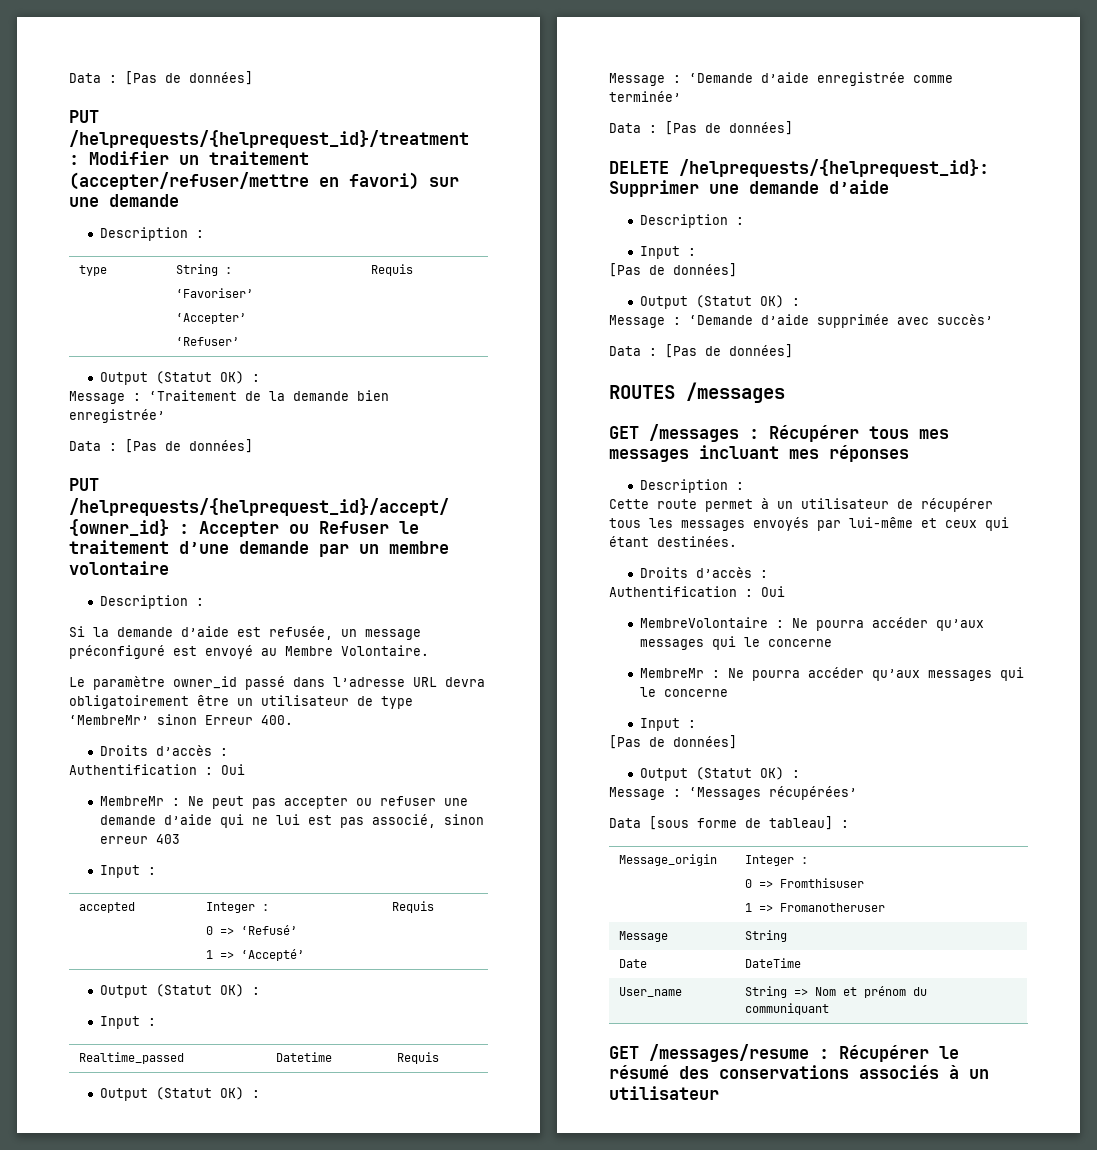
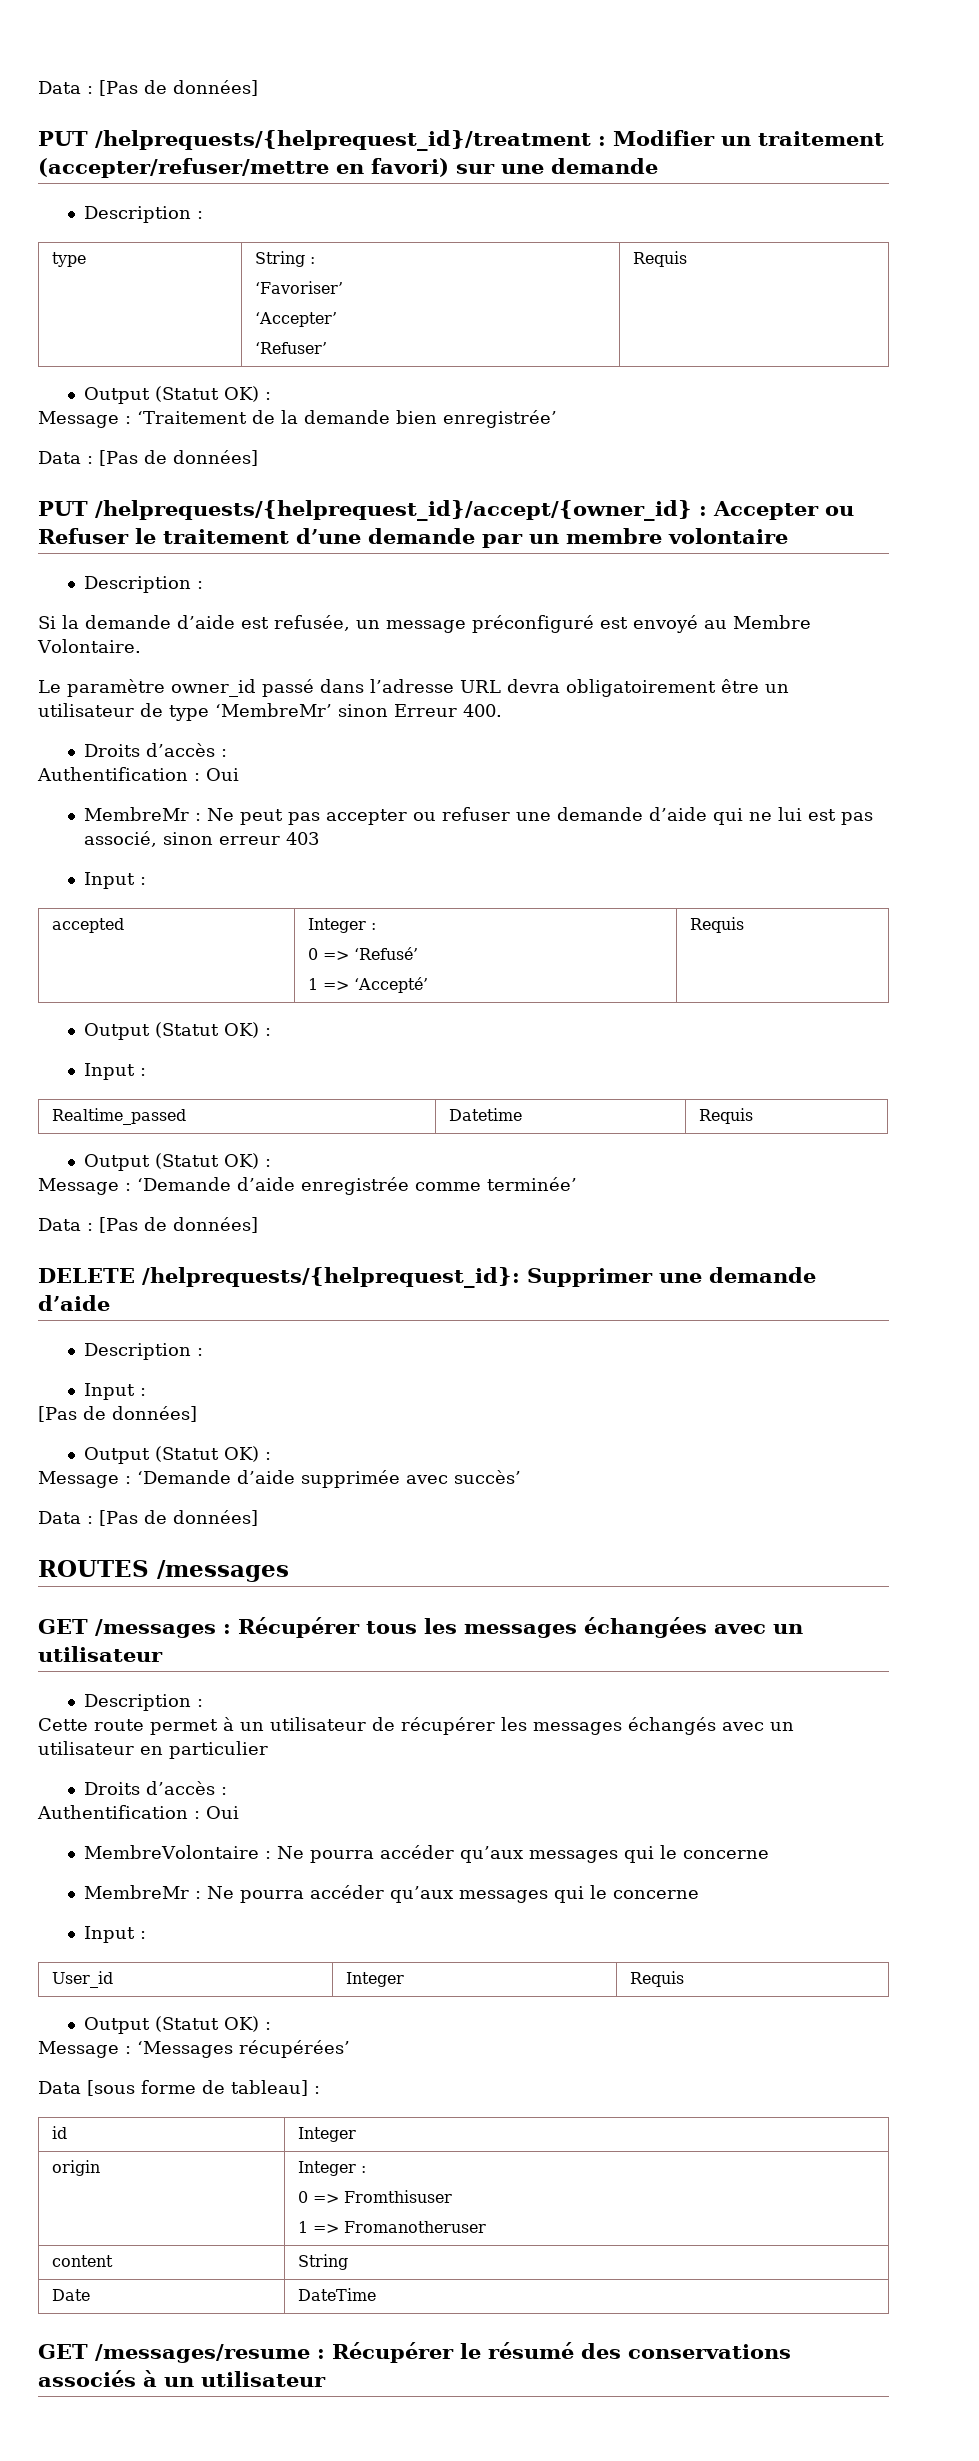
- GET /messages : Récupérer tous mes messages incluant mes réponses
+ GET /messages : Récupérer tous les messages échangées avec un utilisateur
- Cette route permet à un utilisateur de récupérer tous les messages envoyés par lui-même et ceux qui étant destinées.
+ Cette route permet à un utilisateur de récupérer les messages échangés avec un utilisateur en particulier
  MembreMr : Ne pourra accéder qu’aux messages qui le concerne
  Input :
- [Pas de données]
+ User_id | Integer | Requis
- Message_origin | Integer :
+ id | Integer
+ origin | Integer :
- Message | String
+ content | String
- User_name | String => Nom et prénom du communiquant

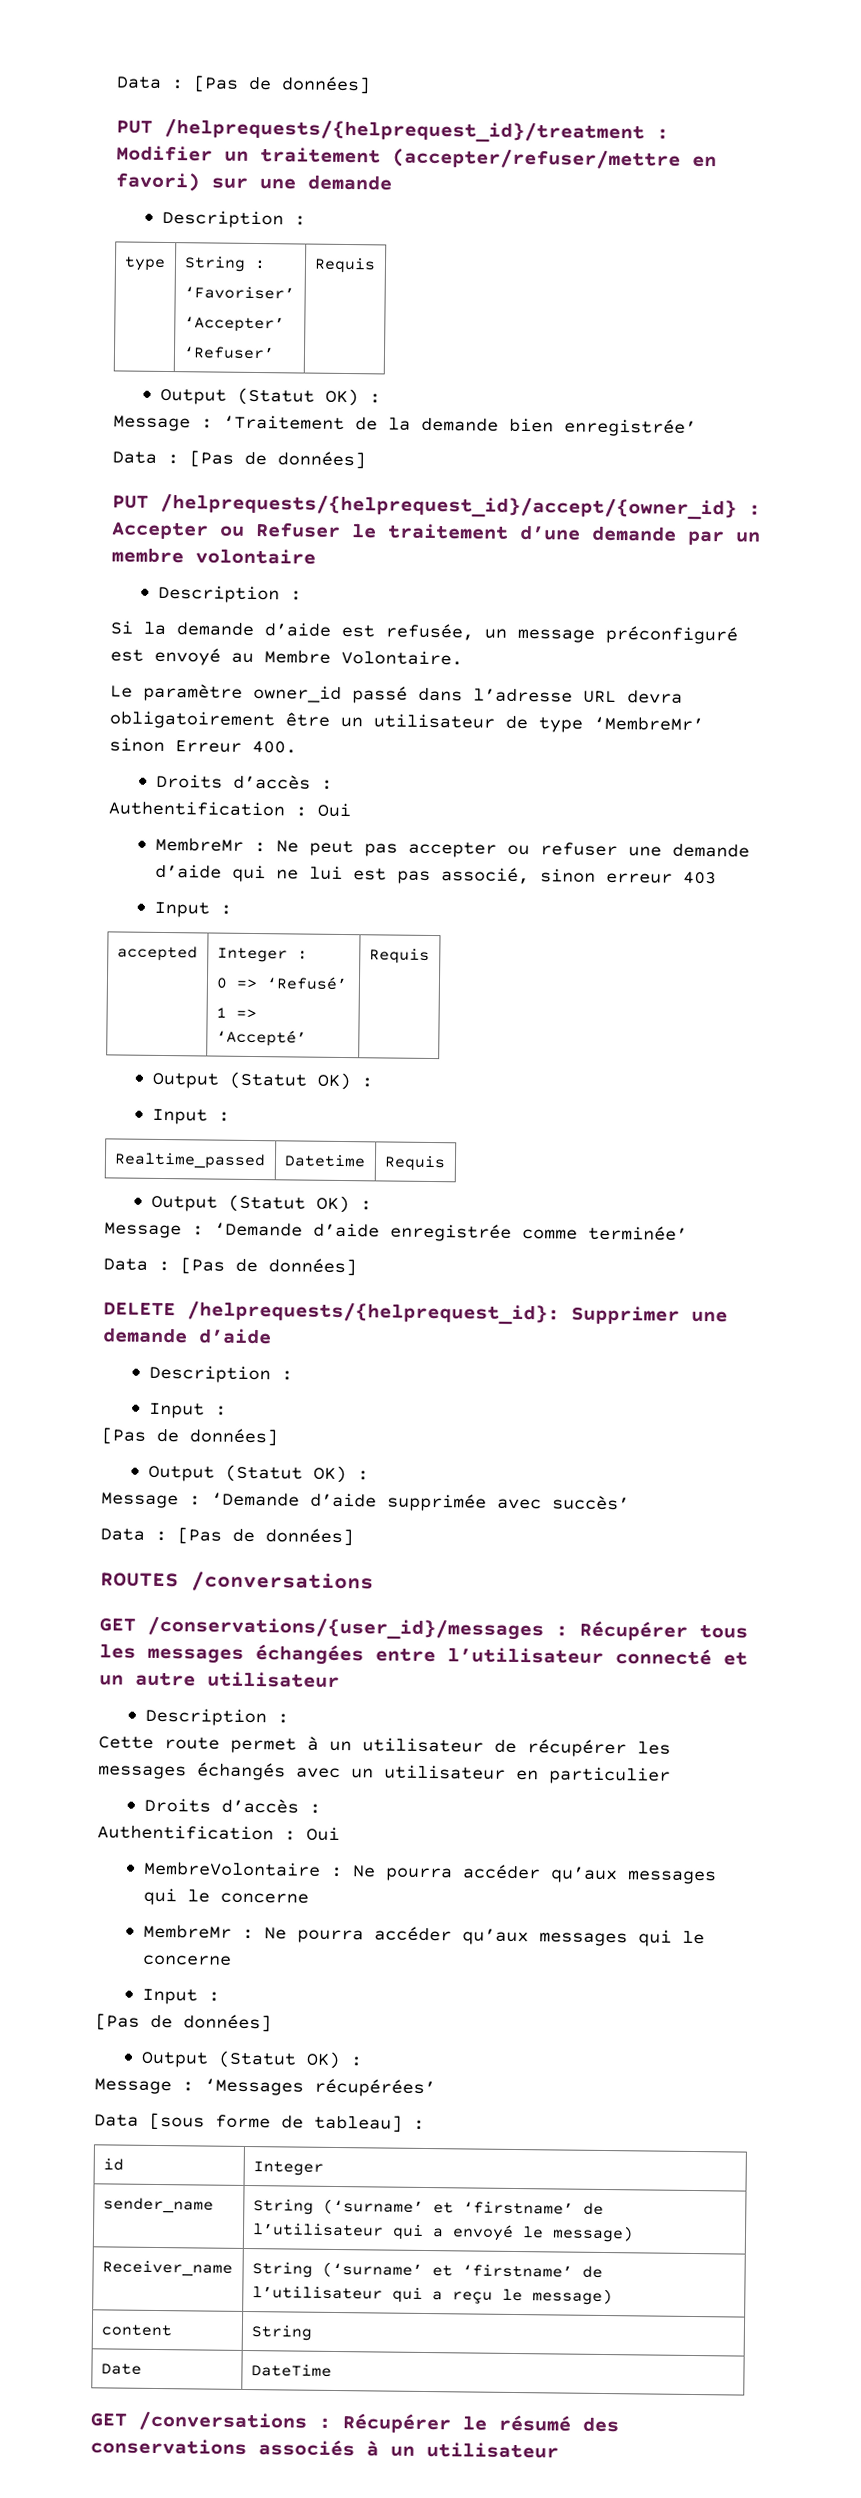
- ROUTES /messages
- GET /messages : Récupérer tous les messages échangées avec un utilisateur
+ ROUTES /conversations
+ GET /conservations/{user_id}/messages : Récupérer tous les messages échangées entre l’utilisateur connecté et un autre utilisateur
  MembreMr : Ne pourra accéder qu’aux messages qui le concerne
  Input :
- User_id | Integer | Requis
+ [Pas de données]
- origin | Integer :
- 0 => Fromthisuser
- 1 => Fromanotheruser
+ sender_name | String (‘surname’ et ‘firstname’ de l’utilisateur qui a envoyé le message)
+ Receiver_name | String (‘surname’ et ‘firstname’ de l’utilisateur qui a reçu le message)
- GET /messages/resume : Récupérer le résumé des conservations associés à un utilisateur
+ GET /conversations : Récupérer le résumé des conservations associés à un utilisateur

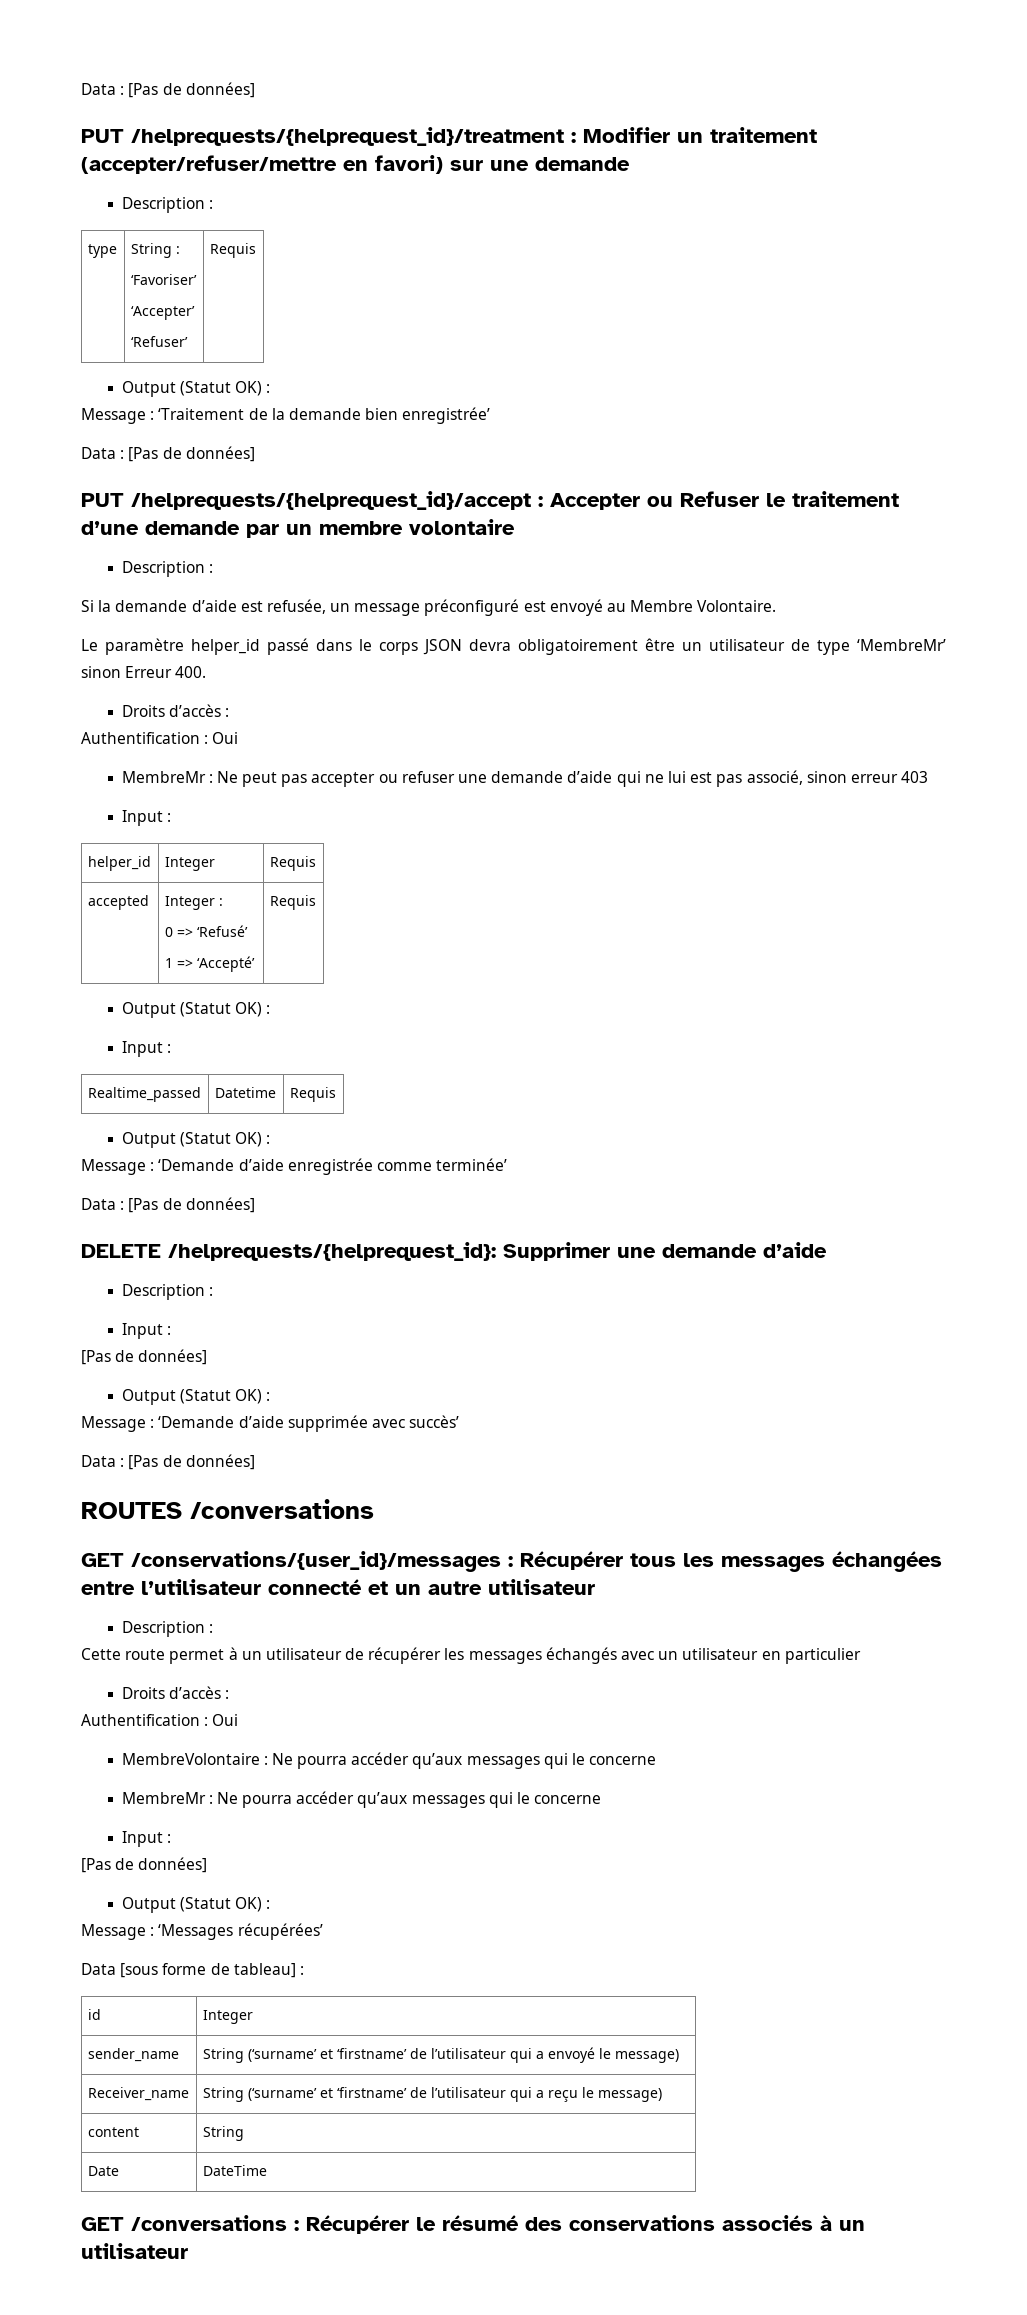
- PUT /helprequests/{helprequest_id}/accept/{owner_id} : Accepter ou Refuser le traitement d’une demande par un membre volontaire
+ PUT /helprequests/{helprequest_id}/accept : Accepter ou Refuser le traitement d’une demande par un membre volontaire
- Le paramètre owner_id passé dans l’adresse URL devra obligatoirement être un utilisateur de type ‘MembreMr’ sinon Erreur 400.
+ Le paramètre helper_id passé dans le corps JSON devra obligatoirement être un utilisateur de type ‘MembreMr’ sinon Erreur 400.
+ helper_id | Integer | Requis

